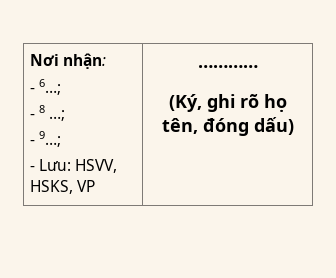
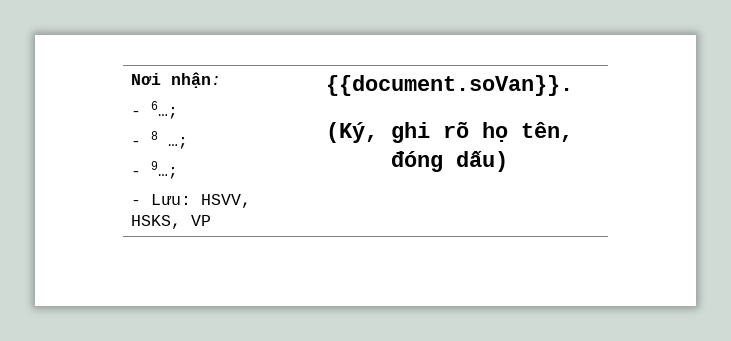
  Nơi nhận:
  - 6…;
  - 8 …;
  - 9…;
- - Lưu: HSVV, HSKS, VP | …………
+ - Lưu: HSVV, HSKS, VP | {{document.soVan}}.

